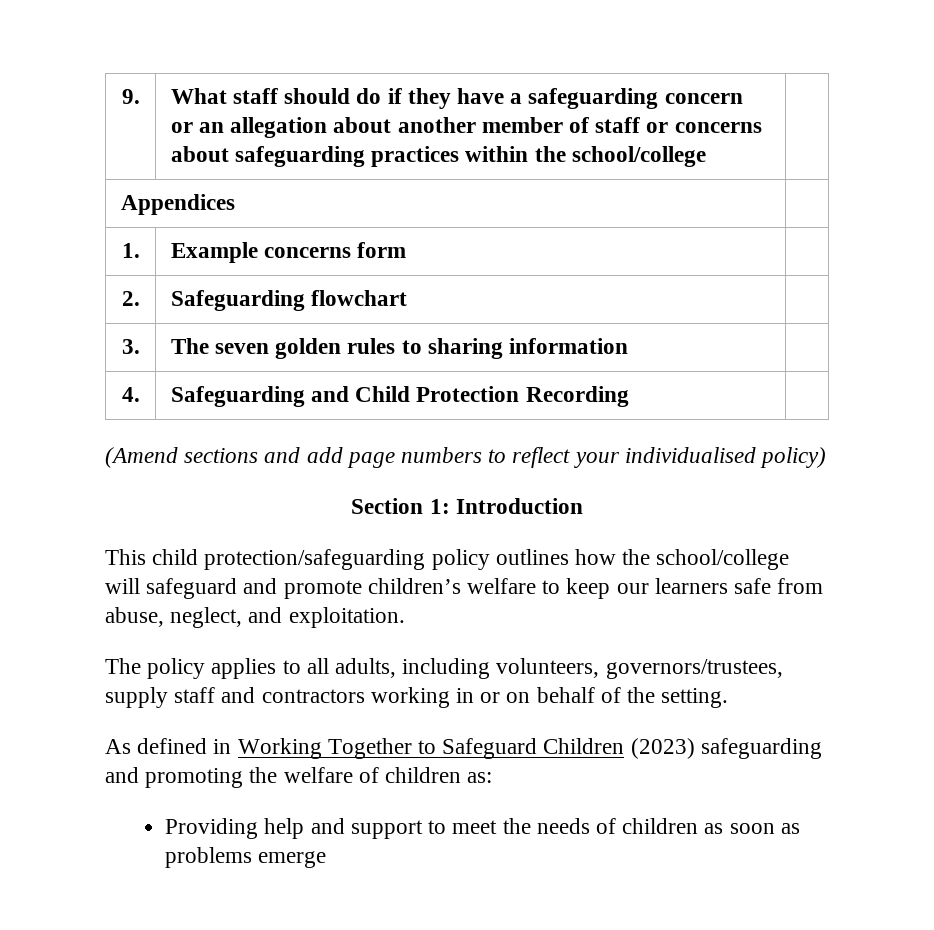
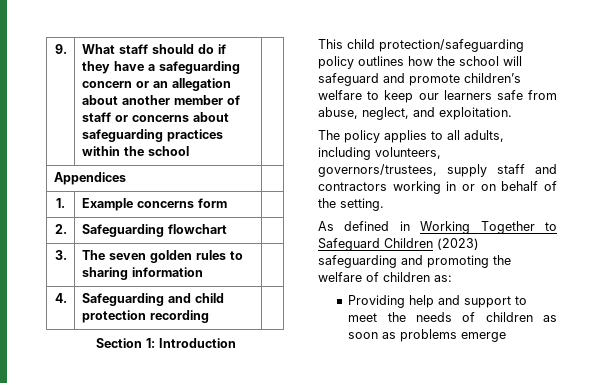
- 9. | What staff should do if they have a safeguarding concern or an allegation about another member of staff or concerns about safeguarding practices within the school/college |
+ 9. | What staff should do if they have a safeguarding concern or an allegation about another member of staff or concerns about safeguarding practices within the school |
- 4. | Safeguarding and Child Protection Recording |
- (Amend sections and add page numbers to reflect your individualised policy)
+ 4. | Safeguarding and child protection recording |
- This child protection/safeguarding policy outlines how the school/college will safeguard and promote children’s welfare to keep our learners safe from abuse, neglect, and exploitation.
+ This child protection/safeguarding policy outlines how the school will safeguard and promote children’s welfare to keep our learners safe from abuse, neglect, and exploitation.

